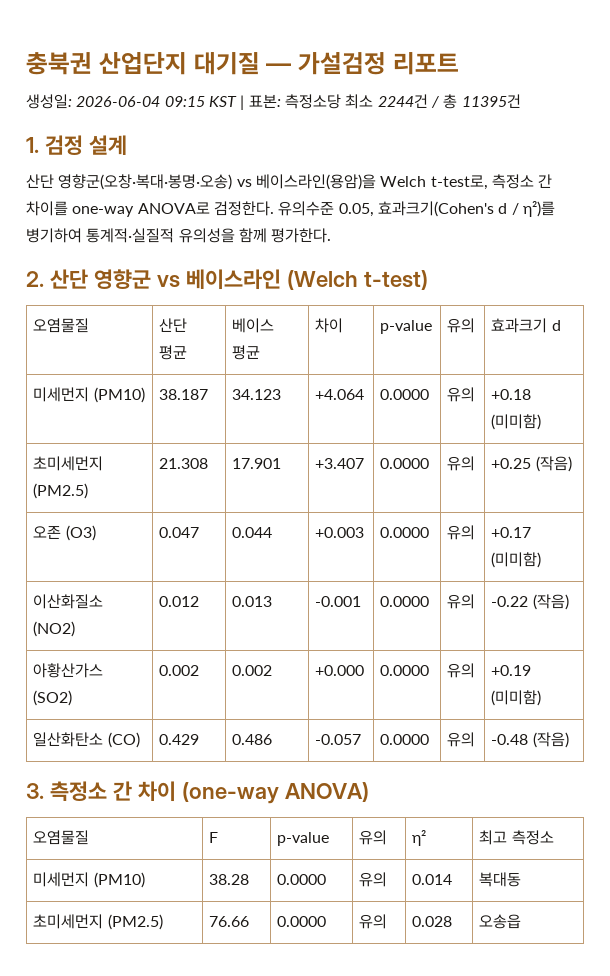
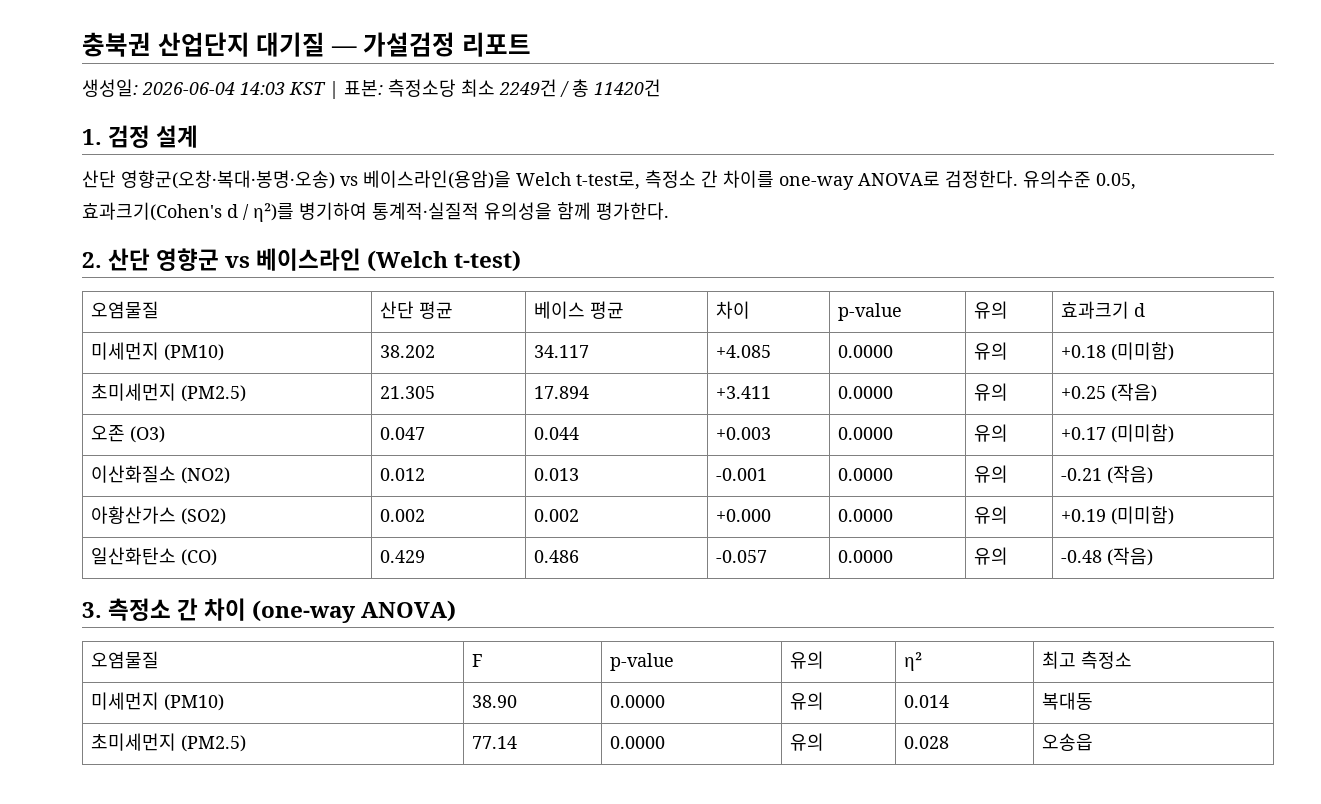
- 생성일: 2026-06-04 09:15 KST | 표본: 측정소당 최소 2244건 / 총 11395건
+ 생성일: 2026-06-04 14:03 KST | 표본: 측정소당 최소 2249건 / 총 11420건
- 미세먼지 (PM10) | 38.187 | 34.123 | +4.064 | 0.0000 | 유의 | +0.18 (미미함)
+ 미세먼지 (PM10) | 38.202 | 34.117 | +4.085 | 0.0000 | 유의 | +0.18 (미미함)
- 초미세먼지 (PM2.5) | 21.308 | 17.901 | +3.407 | 0.0000 | 유의 | +0.25 (작음)
+ 초미세먼지 (PM2.5) | 21.305 | 17.894 | +3.411 | 0.0000 | 유의 | +0.25 (작음)
- 이산화질소 (NO2) | 0.012 | 0.013 | -0.001 | 0.0000 | 유의 | -0.22 (작음)
+ 이산화질소 (NO2) | 0.012 | 0.013 | -0.001 | 0.0000 | 유의 | -0.21 (작음)
- 미세먼지 (PM10) | 38.28 | 0.0000 | 유의 | 0.014 | 복대동
+ 미세먼지 (PM10) | 38.90 | 0.0000 | 유의 | 0.014 | 복대동
- 초미세먼지 (PM2.5) | 76.66 | 0.0000 | 유의 | 0.028 | 오송읍
+ 초미세먼지 (PM2.5) | 77.14 | 0.0000 | 유의 | 0.028 | 오송읍

